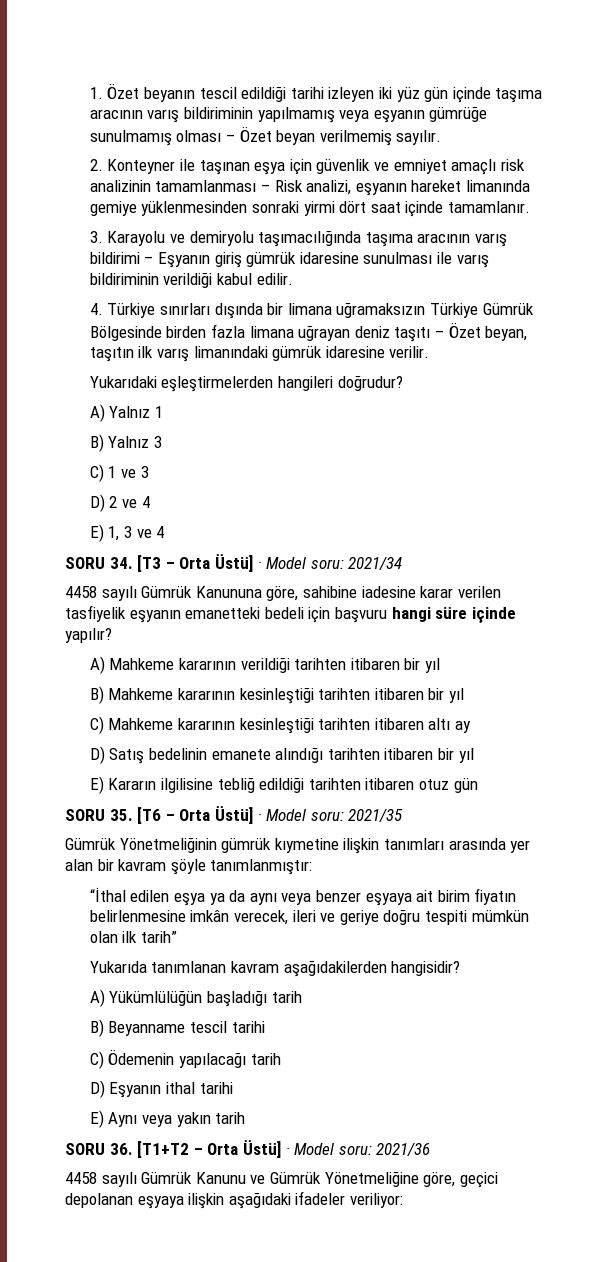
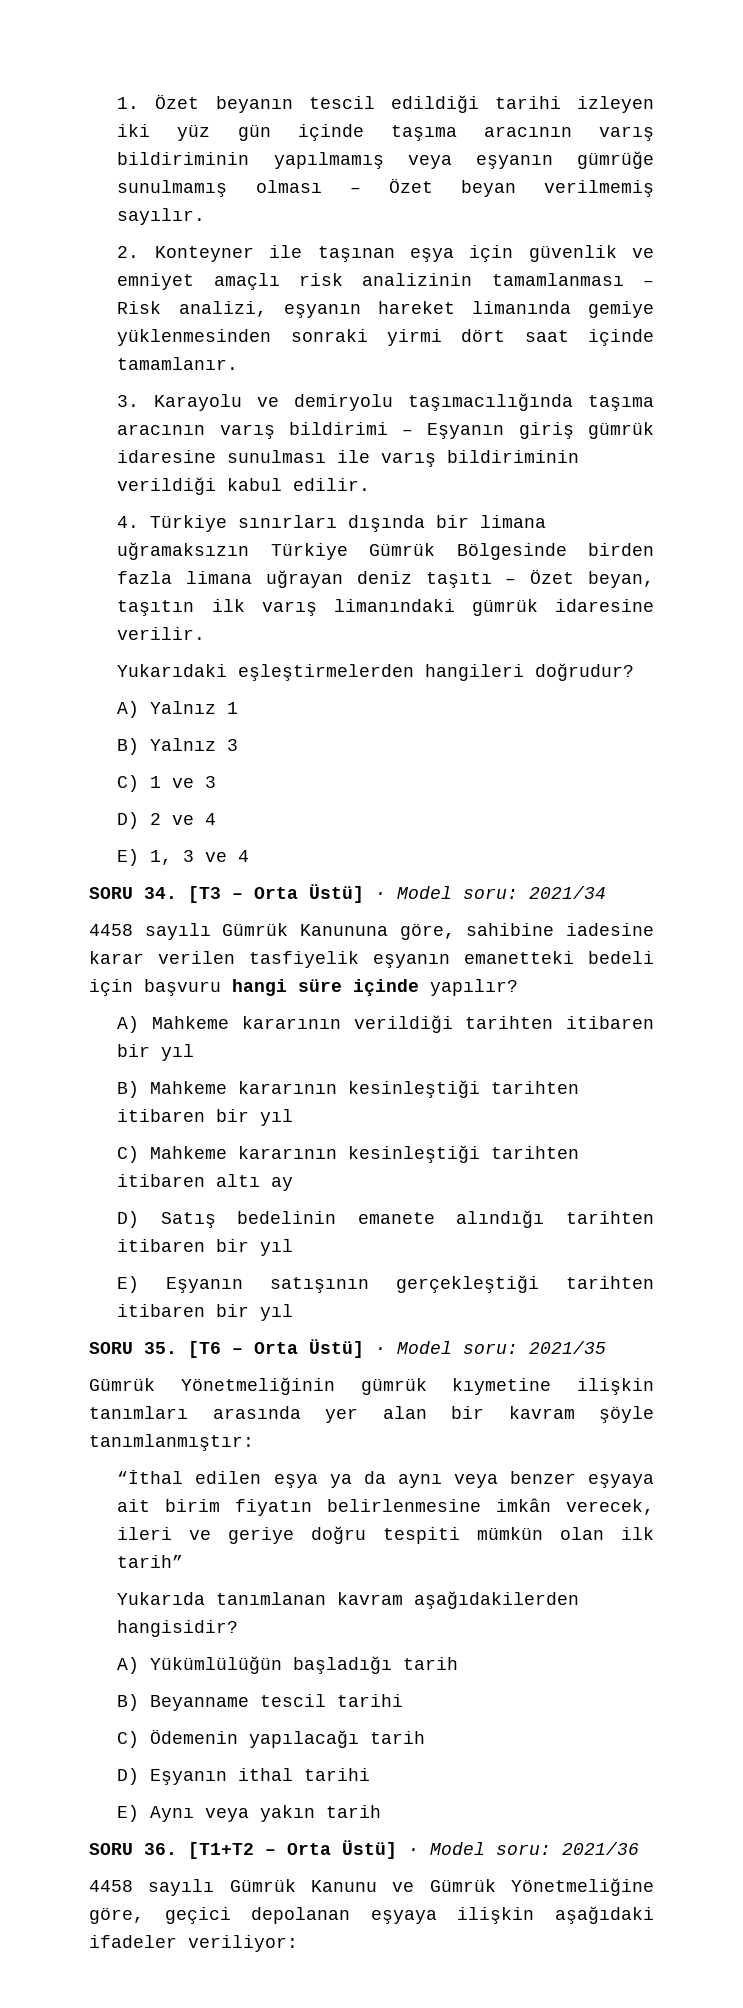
- E) Kararın ilgilisine tebliğ edildiği tarihten itibaren otuz gün
+ E) Eşyanın satışının gerçekleştiği tarihten itibaren bir yıl

